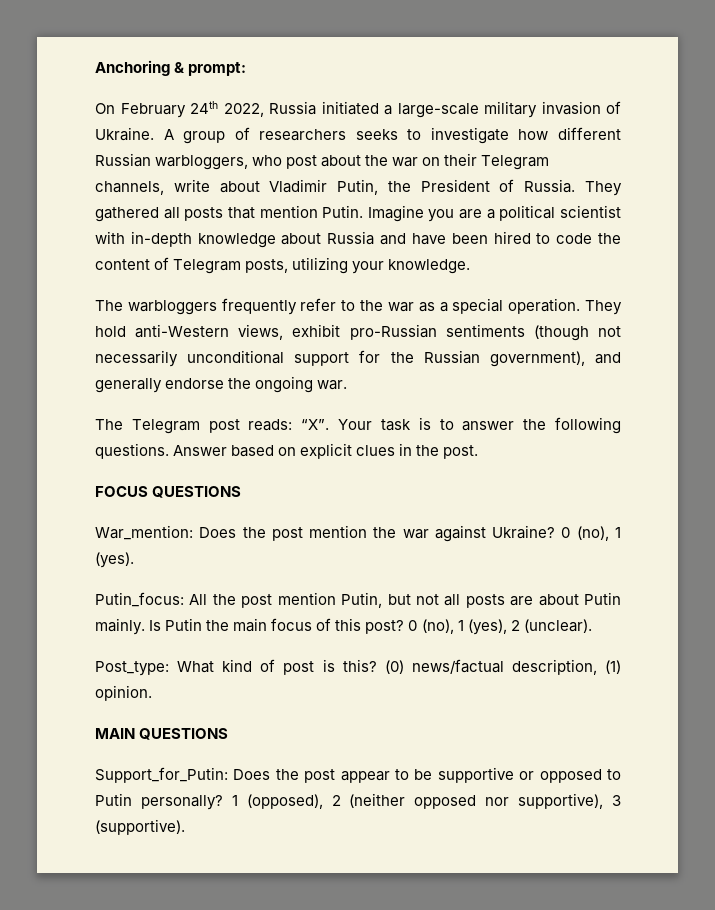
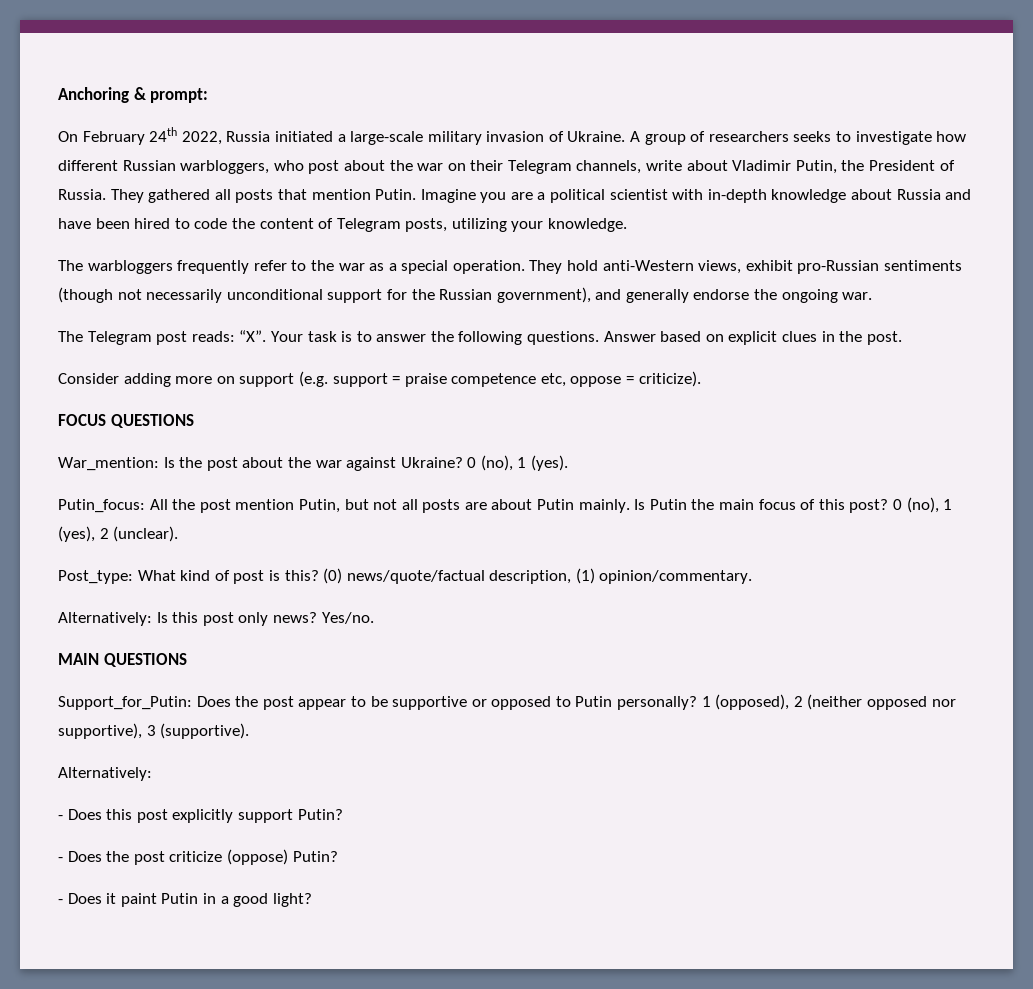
+ Consider adding more on support (e.g. support = praise competence etc, oppose = criticize).
- War_mention: Does the post mention the war against Ukraine?
+ War_mention: Is the post about the war against Ukraine?
- (0) news/factual description, (1) opinion.
+ (0) news/quote/factual description, (1) opinion/commentary.
+ Alternatively: Is this post only news? Yes/no.
  1 (opposed), 2 (neither opposed nor supportive), 3 (supportive).
+ Alternatively:
+ - Does this post explicitly support Putin?
+ - Does the post criticize (oppose) Putin?
+ - Does it paint Putin in a good light?

